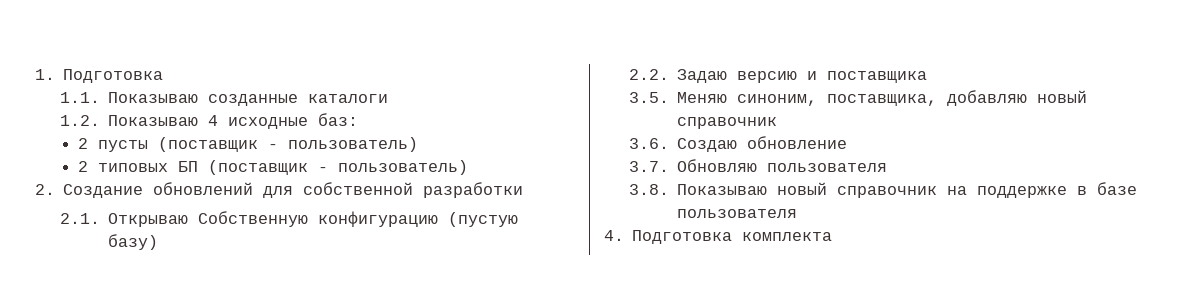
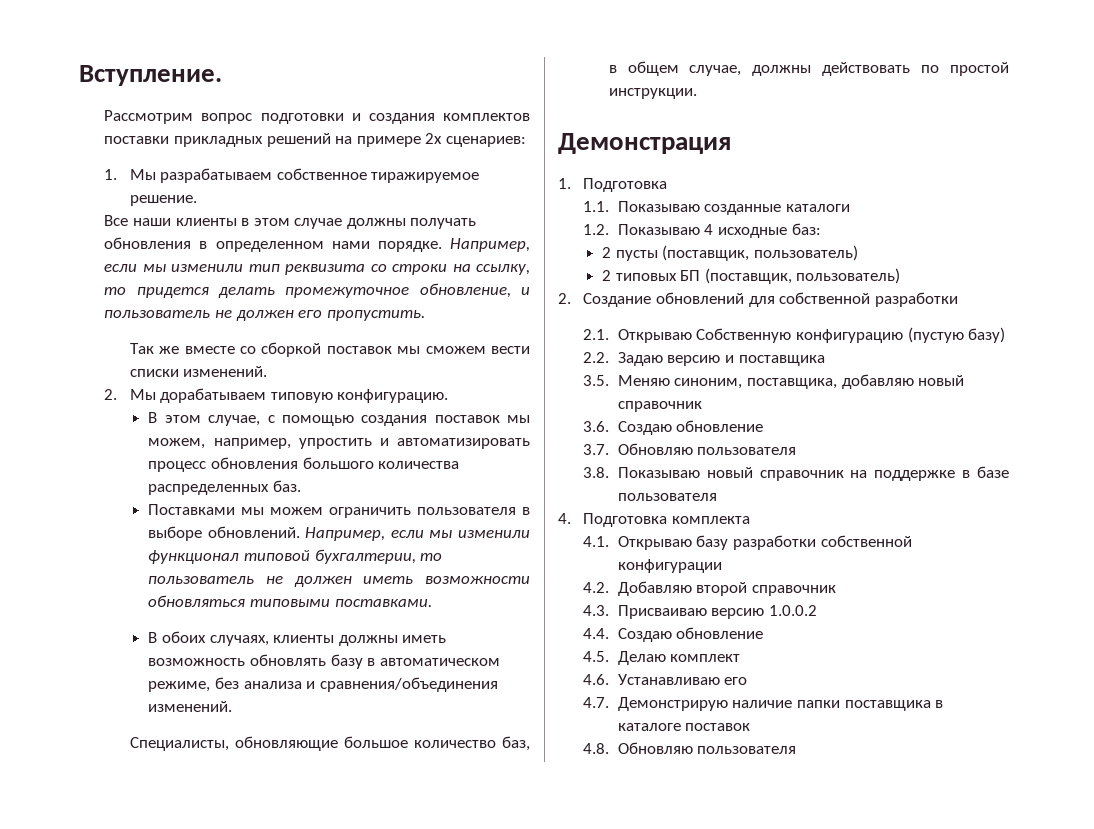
+ Вступление.
+ Рассмотрим вопрос подготовки и создания комплектов поставки прикладных решений на примере 2х сценариев:
+ 1. Мы разрабатываем собственное тиражируемое решение.
+ Все наши клиенты в этом случае должны получать обновления в определенном нами порядке. Например, если мы изменили тип реквизита со строки на ссылку, то придется делать промежуточное обновление, и пользователь не должен его пропустить.
+ Так же вместе со сборкой поставок мы сможем вести списки изменений.
+ 2. Мы дорабатываем типовую конфигурацию.
+ В этом случае, с помощью создания поставок мы можем, например, упростить и автоматизировать процесс обновления большого количества распределенных баз.
+ Поставками мы можем ограничить пользователя в выборе обновлений. Например, если мы изменили функционал типовой бухгалтерии, то пользователь не должен иметь возможности обновляться типовыми поставками.
+ В обоих случаях, клиенты должны иметь возможность обновлять базу в автоматическом режиме, без анализа и сравнения/объединения изменений.
+ Специалисты, обновляющие большое количество баз, в общем случае, должны действовать по простой инструкции.
+ Демонстрация
- 2 пусты (поставщик - пользователь)
+ 2 пусты (поставщик, пользователь)
- 2 типовых БП (поставщик - пользователь)
+ 2 типовых БП (поставщик, пользователь)
+ 4.1. Открываю базу разработки собственной конфигурации
+ 4.2. Добавляю второй справочник
+ 4.3. Присваиваю версию 1.0.0.2
+ 4.4. Создаю обновление
+ 4.5. Делаю комплект
+ 4.6. Устанавливаю его
+ 4.7. Демонстрирую наличие папки поставщика в каталоге поставок
+ 4.8. Обновляю пользователя

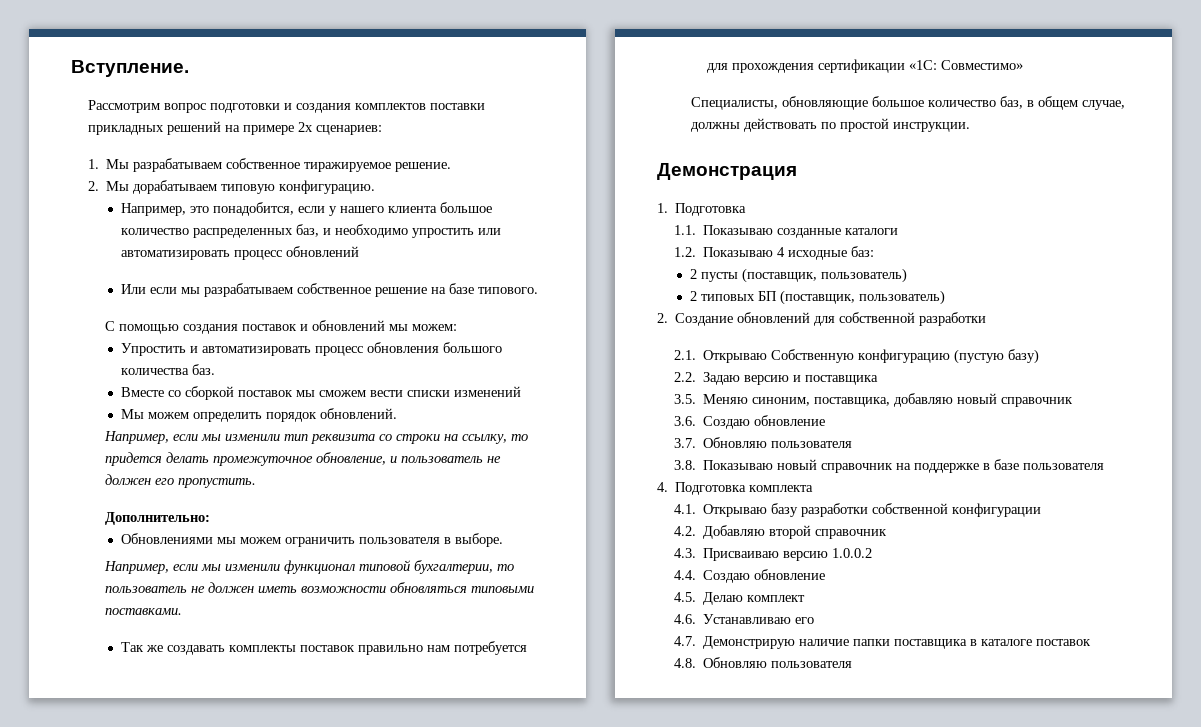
- Все наши клиенты в этом случае должны получать обновления в определенном нами порядке. Например, если мы изменили тип реквизита со строки на ссылку, то придется делать промежуточное обновление, и пользователь не должен его пропустить.
+ 2. Мы дорабатываем типовую конфигурацию.
+ Например, это понадобится, если у нашего клиента большое количество распределенных баз, и необходимо упростить или автоматизировать процесс обновлений
+ Или если мы разрабатываем собственное решение на базе типового.
+ С помощью создания поставок и обновлений мы можем:
+ Упростить и автоматизировать процесс обновления большого количества баз.
+ Вместе со сборкой поставок мы сможем вести списки изменений
+ Мы можем определить порядок обновлений.
+ Например, если мы изменили тип реквизита со строки на ссылку, то придется делать промежуточное обновление, и пользователь не должен его пропустить.
- Так же вместе со сборкой поставок мы сможем вести списки изменений.
- 2. Мы дорабатываем типовую конфигурацию.
- В этом случае, с помощью создания поставок мы можем, например, упростить и автоматизировать процесс обновления большого количества распределенных баз.
- Поставками мы можем ограничить пользователя в выборе обновлений. Например, если мы изменили функционал типовой бухгалтерии, то пользователь не должен иметь возможности обновляться типовыми поставками.
+ Дополнительно:
+ Обновлениями мы можем ограничить пользователя в выборе.
+ Например, если мы изменили функционал типовой бухгалтерии, то пользователь не должен иметь возможности обновляться типовыми поставками.
- В обоих случаях, клиенты должны иметь возможность обновлять базу в автоматическом режиме, без анализа и сравнения/объединения изменений.
+ Так же создавать комплекты поставок правильно нам потребуется для прохождения сертификации «1С: Совместимо»

